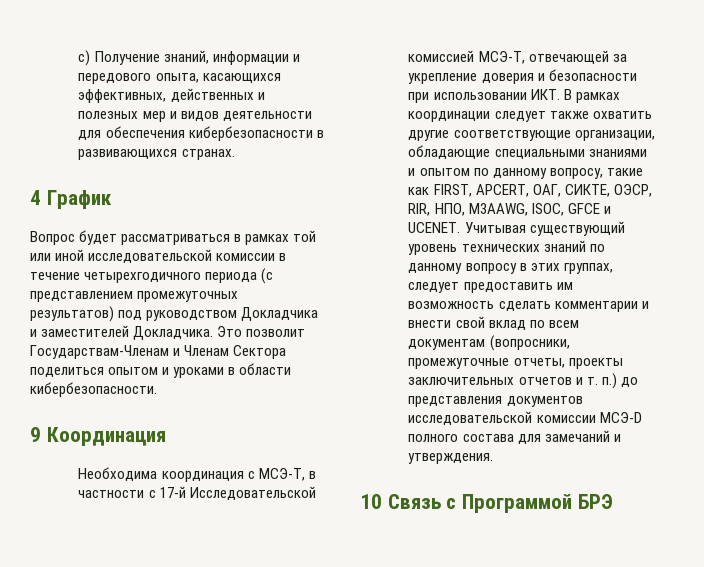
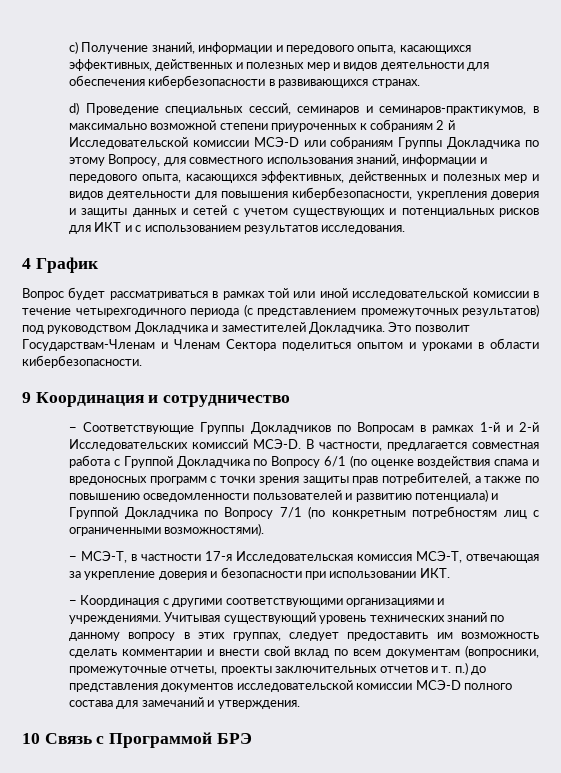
+ d) Проведение специальных сессий, семинаров и семинаров-практикумов, в максимально возможной степени приуроченных к собраниям 2 й Исследовательской комиссии МСЭ-D или собраниям Группы Докладчика по этому Вопросу, для совместного использования знаний, информации и передового опыта, касающихся эффективных, действенных и полезных мер и видов деятельности для повышения кибербезопасности, укрепления доверия и защиты данных и сетей с учетом существующих и потенциальных рисков для ИКТ и с использованием результатов исследования.
- 9 Координация
- Необходима координация с МСЭ-Т, в частности с 17-й Исследовательской комиссией МСЭ-Т, отвечающей за укрепление доверия и безопасности при использовании ИКТ. В рамках координации следует также охватить другие соответствующие организации, обладающие специальными знаниями и опытом по данному вопросу, такие как FIRST, APCERT, ОАГ, СИКТЕ, ОЭСР, RIR, НПО, M3AAWG, ISOC, GFCE и UCENET.
+ 9 Координация и сотрудничество
+ − Соответствующие Группы Докладчиков по Вопросам в рамках 1-й и 2-й Исследовательских комиссий МСЭ-D. В частности, предлагается совместная работа с Группой Докладчика по Вопросу 6/1 (по оценке воздействия спама и вредоносных программ с точки зрения защиты прав потребителей, а также по повышению осведомленности пользователей и развитию потенциала) и Группой Докладчика по Вопросу 7/1 (по конкретным потребностям лиц с ограниченными возможностями).
+ − МСЭ-Т, в частности 17-я Исследовательская комиссия МСЭ-Т, отвечающая за укрепление доверия и безопасности при использовании ИКТ.
+ − Координация с другими соответствующими организациями и учреждениями.

